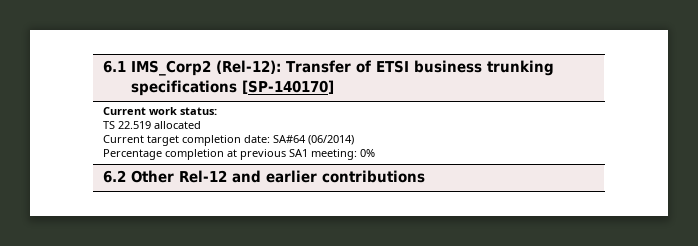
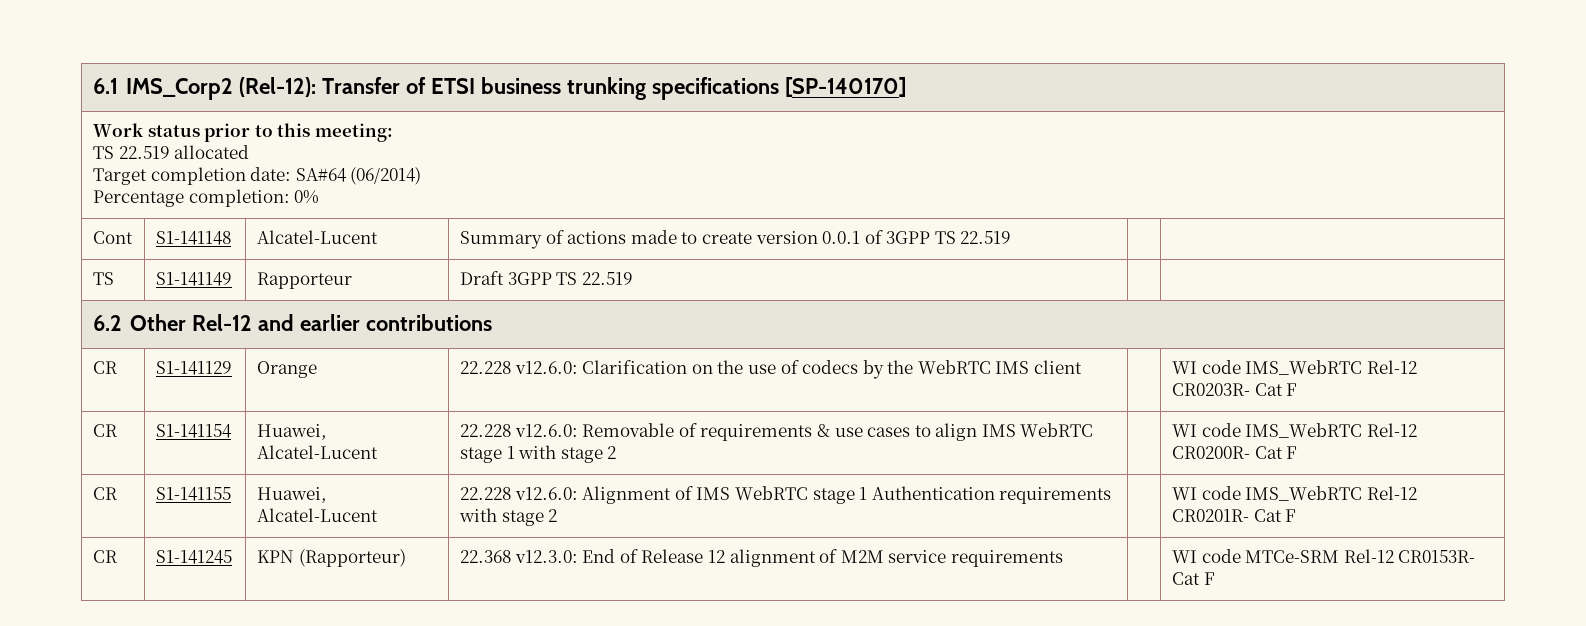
- Current work status:
+ Work status prior to this meeting:
  TS 22.519 allocated
- Current target completion date: SA#64 (06/2014)
- Percentage completion at previous SA1 meeting: 0%
+ Target completion date: SA#64 (06/2014)
+ Percentage completion: 0%
+ Cont | S1-141148 | Alcatel-Lucent | Summary of actions made to create version 0.0.1 of 3GPP TS 22.519 | |
+ TS | S1-141149 | Rapporteur | Draft 3GPP TS 22.519 | |
+ CR | S1-141129 | Orange | 22.228 v12.6.0: Clarification on the use of codecs by the WebRTC IMS client | | WI code IMS_WebRTC Rel-12 CR0203R- Cat F
+ CR | S1-141154 | Huawei, Alcatel-Lucent | 22.228 v12.6.0: Removable of requirements & use cases to align IMS WebRTC stage 1 with stage 2 | | WI code IMS_WebRTC Rel-12 CR0200R- Cat F
+ CR | S1-141155 | Huawei, Alcatel-Lucent | 22.228 v12.6.0: Alignment of IMS WebRTC stage 1 Authentication requirements with stage 2 | | WI code IMS_WebRTC Rel-12 CR0201R- Cat F
+ CR | S1-141245 | KPN (Rapporteur) | 22.368 v12.3.0: End of Release 12 alignment of M2M service requirements | | WI code MTCe-SRM Rel-12 CR0153R- Cat F

